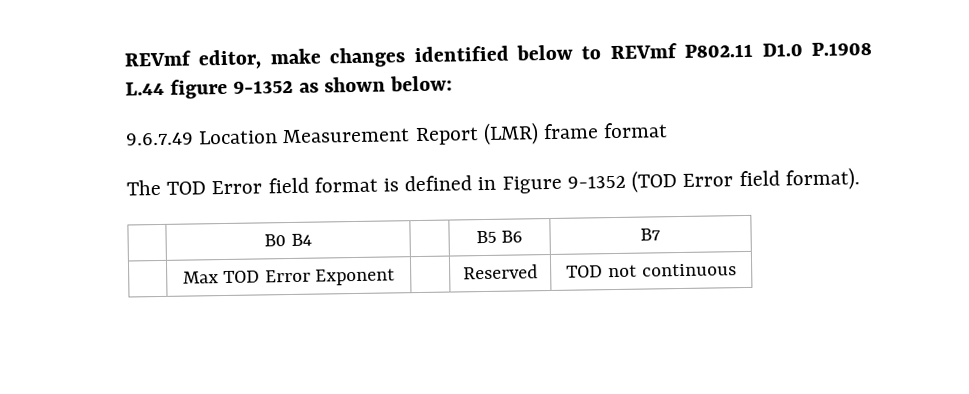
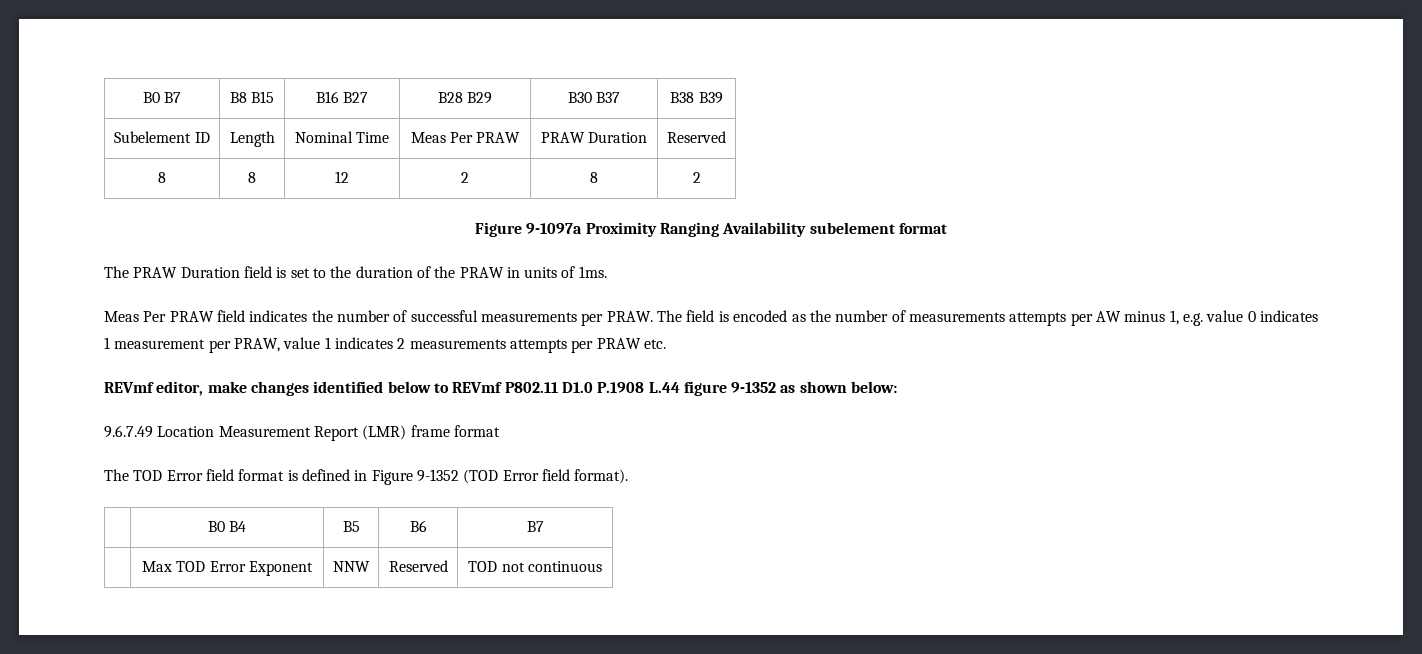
+ B0 B7 | B8 B15 | B16 B27 | B28 B29 | B30 B37 | B38 B39
+ Subelement ID | Length | Nominal Time | Meas Per PRAW | PRAW Duration | Reserved
+ 8 | 8 | 12 | 2 | 8 | 2
+ Figure 9-1097a Proximity Ranging Availability subelement format
+ The PRAW Duration field is set to the duration of the PRAW in units of 1ms.
+ Meas Per PRAW field indicates the number of successful measurements per PRAW. The field is encoded as the number of measurements attempts per AW minus 1, e.g. value 0 indicates 1 measurement per PRAW, value 1 indicates 2 measurements attempts per PRAW etc.
- | B0 B4 | | B5 B6 | B7
+ | B0 B4 | B5 | B6 | B7
- | Max TOD Error Exponent | | Reserved | TOD not continuous
+ | Max TOD Error Exponent | NNW | Reserved | TOD not continuous

